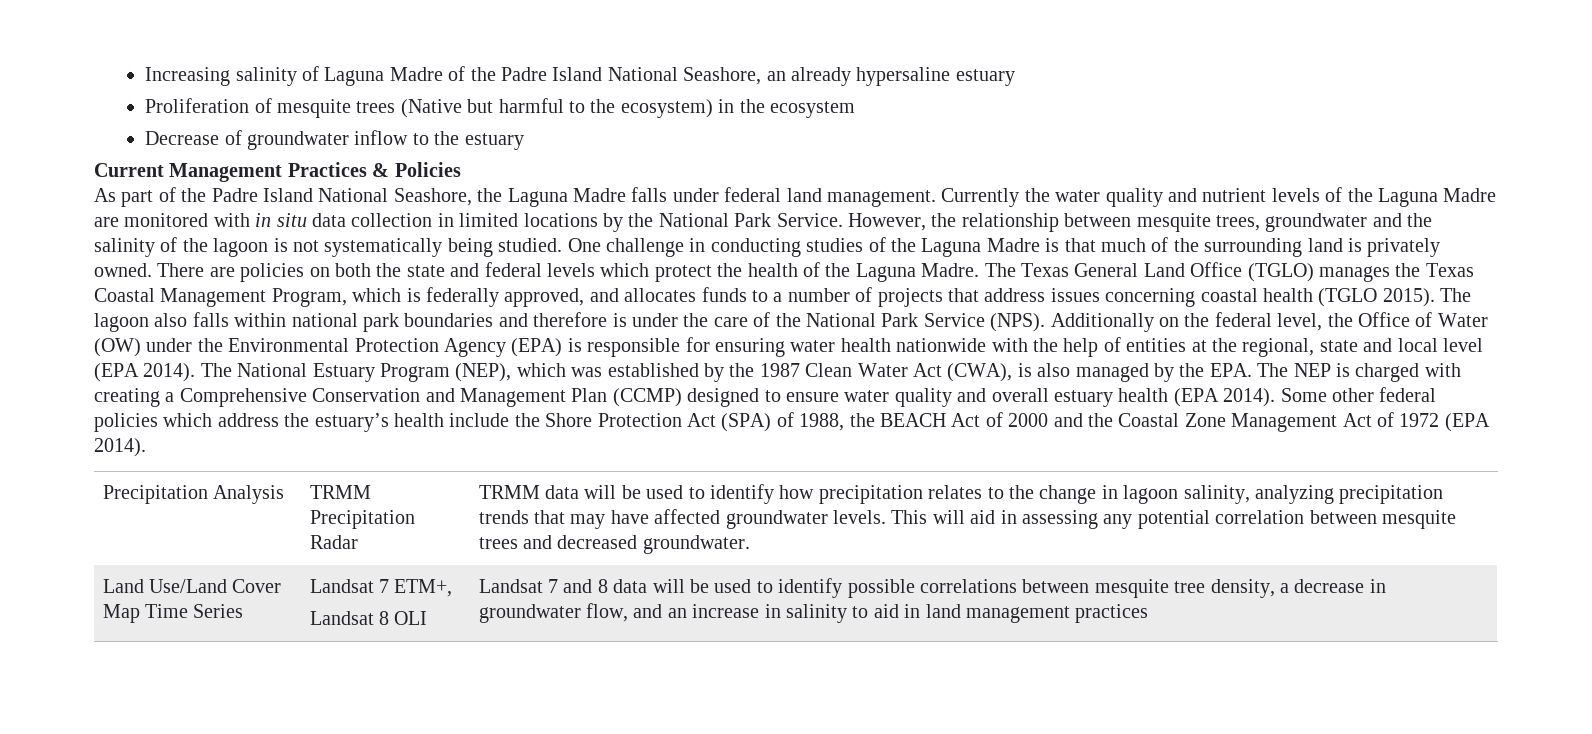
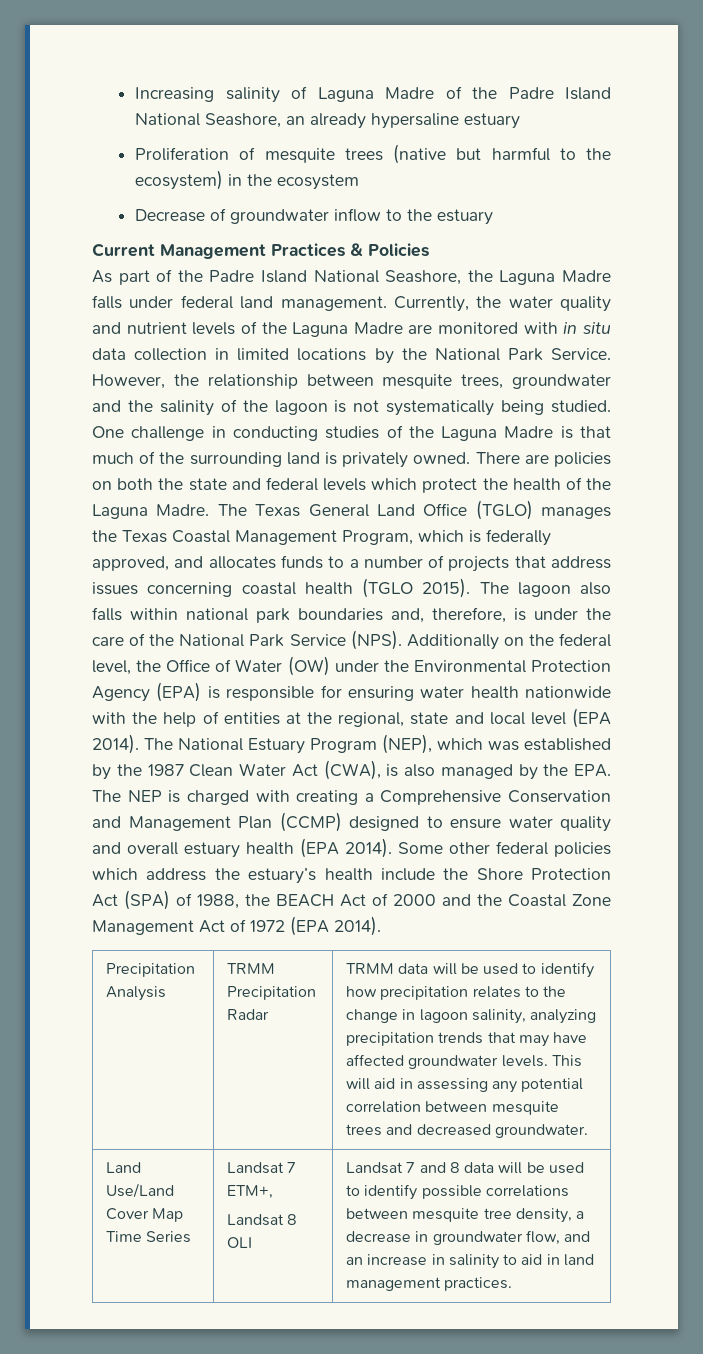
- Proliferation of mesquite trees (Native but harmful to the ecosystem) in the ecosystem
+ Proliferation of mesquite trees (native but harmful to the ecosystem) in the ecosystem
- Currently the water quality and nutrient levels of the Laguna Madre are monitored with in situ data collection in limited locations by the National Park Service.
+ Currently, the water quality and nutrient levels of the Laguna Madre are monitored with in situ data collection in limited locations by the National Park Service.
- The lagoon also falls within national park boundaries and therefore is under the care of the National Park Service (NPS).
+ The lagoon also falls within national park boundaries and, therefore, is under the care of the National Park Service (NPS).
- Landsat 7 and 8 data will be used to identify possible correlations between mesquite tree density, a decrease in groundwater flow, and an increase in salinity to aid in land management practices
+ Landsat 7 and 8 data will be used to identify possible correlations between mesquite tree density, a decrease in groundwater flow, and an increase in salinity to aid in land management practices.

